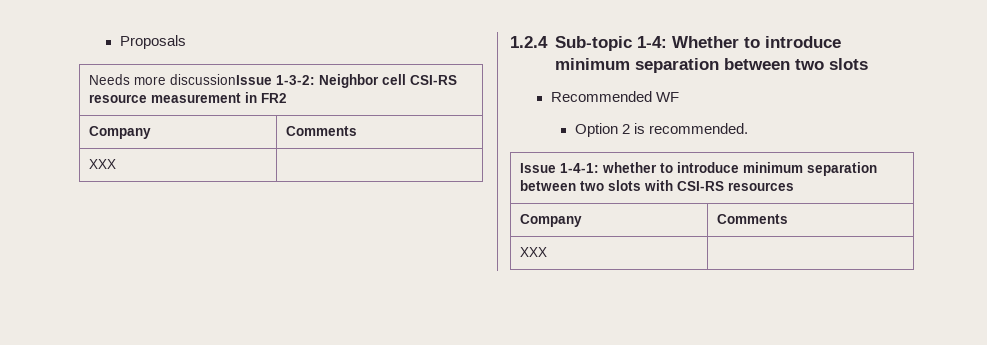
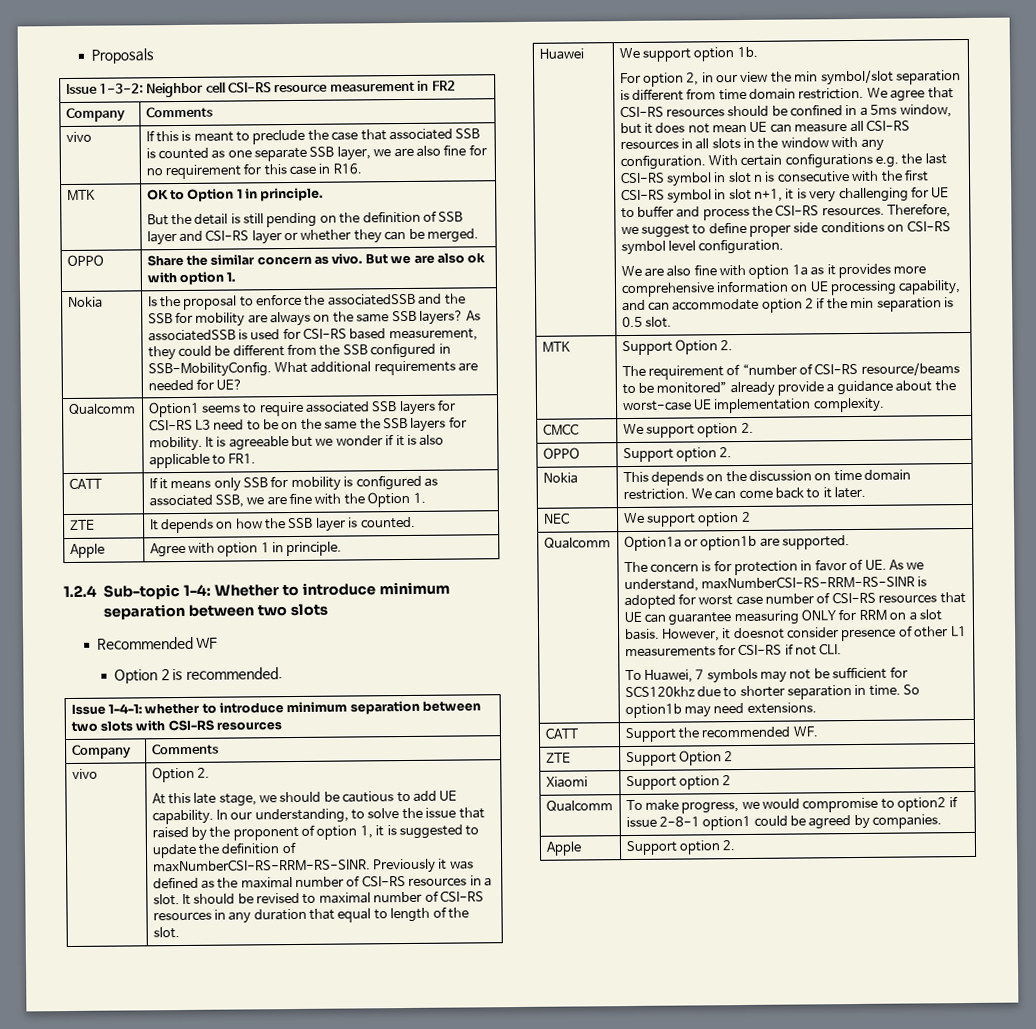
- Needs more discussionIssue 1-3-2: Neighbor cell CSI-RS resource measurement in FR2
+ Issue 1-3-2: Neighbor cell CSI-RS resource measurement in FR2
  Company | Comments
- XXX |
+ vivo | If this is meant to preclude the case that associated SSB is counted as one separate SSB layer, we are also fine for no requirement for this case in R16.
+ MTK | OK to Option 1 in principle.
+ But the detail is still pending on the definition of SSB layer and CSI-RS layer or whether they can be merged.
+ OPPO | Share the similar concern as vivo. But we are also ok with option 1.
+ Nokia | Is the proposal to enforce the associatedSSB and the SSB for mobility are always on the same SSB layers? As associatedSSB is used for CSI-RS based measurement, they could be different from the SSB configured in SSB-MobilityConfig. What additional requirements are needed for UE?
+ Qualcomm | Option1 seems to require associated SSB layers for CSI-RS L3 need to be on the same the SSB layers for mobility. It is agreeable but we wonder if it is also applicable to FR1.
+ CATT | If it means only SSB for mobility is configured as associated SSB, we are fine with the Option 1.
+ ZTE | It depends on how the SSB layer is counted.
+ Apple | Agree with option 1 in principle.
  Issue 1-4-1: whether to introduce minimum separation between two slots with CSI-RS resources
  Company | Comments
- XXX
+ vivo | Option 2.
+ At this late stage, we should be cautious to add UE capability. In our understanding, to solve the issue that raised by the proponent of option 1, it is suggested to update the definition of maxNumberCSI-RS-RRM-RS-SINR. Previously it was defined as the maximal number of CSI-RS resources in a slot. It should be revised to maximal number of CSI-RS resources in any duration that equal to length of the slot.
+ Huawei | We support option 1b.
+ For option 2, in our view the min symbol/slot separation is different from time domain restriction. We agree that CSI-RS resources should be confined in a 5ms window, but it does not mean UE can measure all CSI-RS resources in all slots in the window with any configuration. With certain configurations e.g. the last CSI-RS symbol in slot n is consecutive with the first CSI-RS symbol in slot n+1, it is very challenging for UE to buffer and process the CSI-RS resources. Therefore, we suggest to define proper side conditions on CSI-RS symbol level configuration.
+ We are also fine with option 1a as it provides more comprehensive information on UE processing capability, and can accommodate option 2 if the min separation is 0.5 slot.
+ MTK | Support Option 2.
+ The requirement of “number of CSI-RS resource/beams to be monitored” already provide a guidance about the worst-case UE implementation complexity.
+ CMCC | We support option 2.
+ OPPO | Support option 2.
+ Nokia | This depends on the discussion on time domain restriction. We can come back to it later.
+ NEC | We support option 2
+ Qualcomm | Option1a or option1b are supported.
+ The concern is for protection in favor of UE. As we understand, maxNumberCSI-RS-RRM-RS-SINR is adopted for worst case number of CSI-RS resources that UE can guarantee measuring ONLY for RRM on a slot basis. However, it doesnot consider presence of other L1 measurements for CSI-RS if not CLI.
+ To Huawei, 7 symbols may not be sufficient for SCS120khz due to shorter separation in time. So option1b may need extensions.
+ CATT | Support the recommended WF.
+ ZTE | Support Option 2
+ Xiaomi | Support option 2
+ Qualcomm | To make progress, we would compromise to option2 if issue 2-8-1 option1 could be agreed by companies.
+ Apple | Support option 2.

